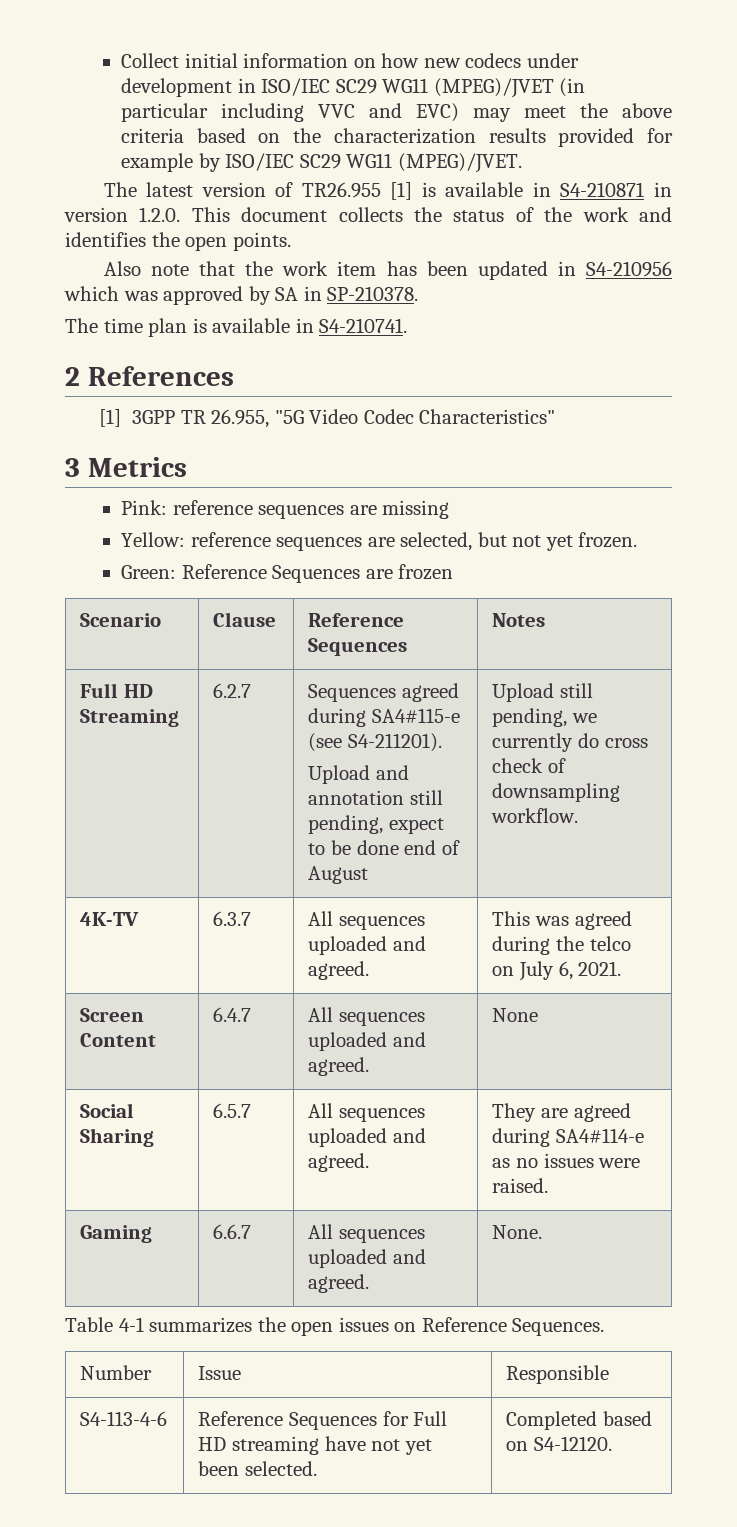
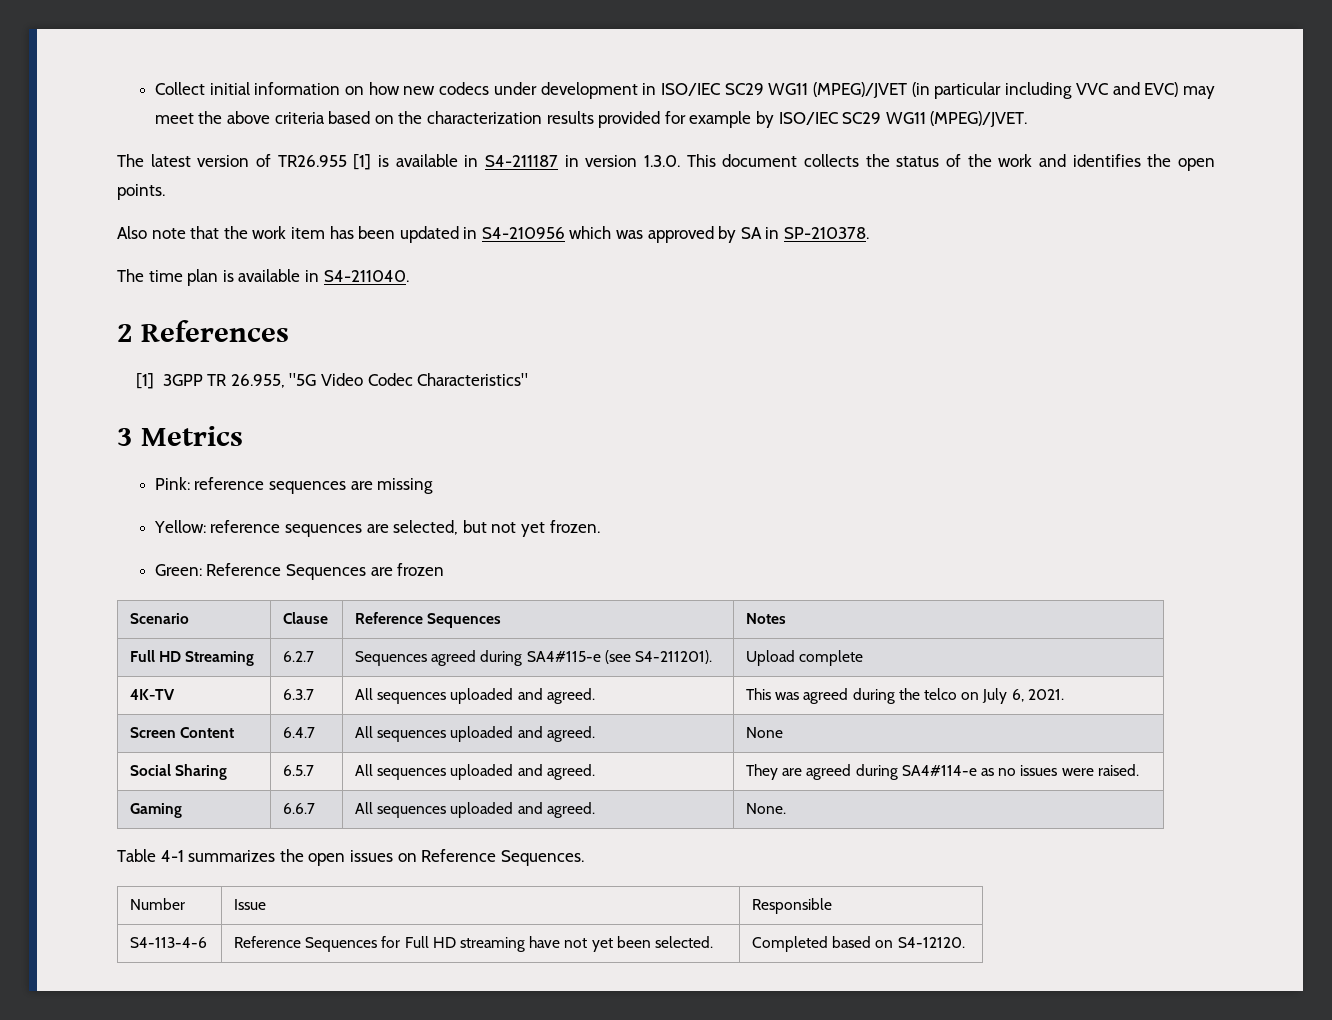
- The latest version of TR26.955 [1] is available in S4-210871 in version 1.2.0. This document collects the status of the work and identifies the open points.
+ The latest version of TR26.955 [1] is available in S4-211187 in version 1.3.0. This document collects the status of the work and identifies the open points.
- The time plan is available in S4-210741.
+ The time plan is available in S4-211040.
- Full HD Streaming | 6.2.7 | Sequences agreed during SA4#115-e (see S4-211201).
- Upload and annotation still pending, expect to be done end of August | Upload still pending, we currently do cross check of downsampling workflow.
+ Full HD Streaming | 6.2.7 | Sequences agreed during SA4#115-e (see S4-211201). | Upload complete

